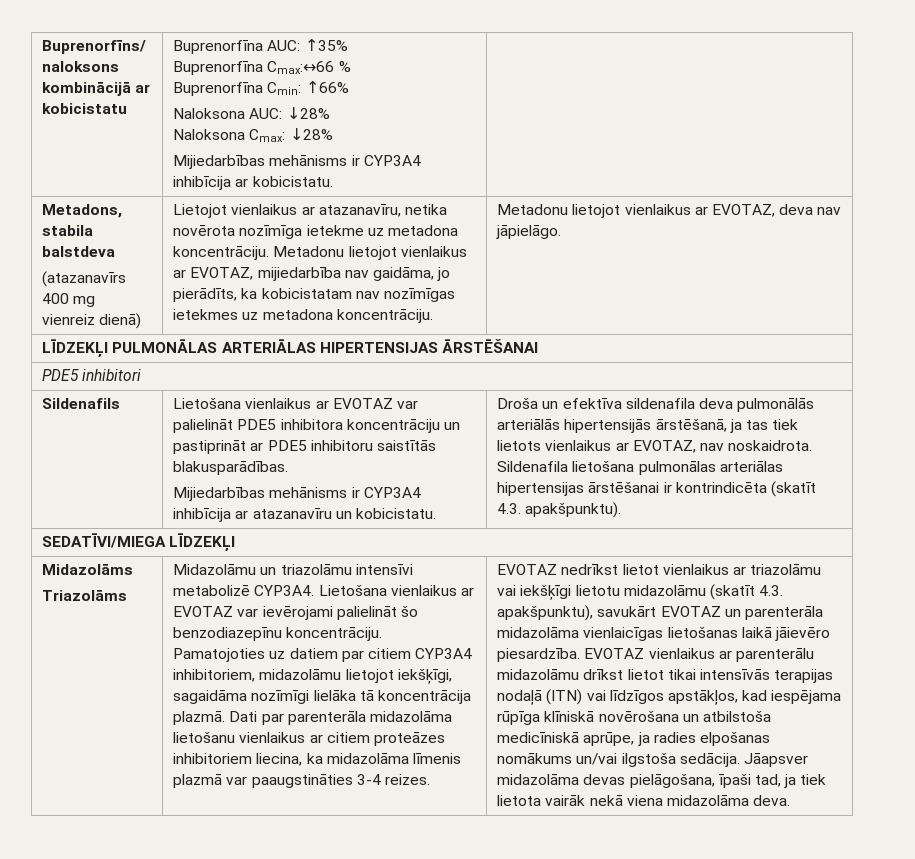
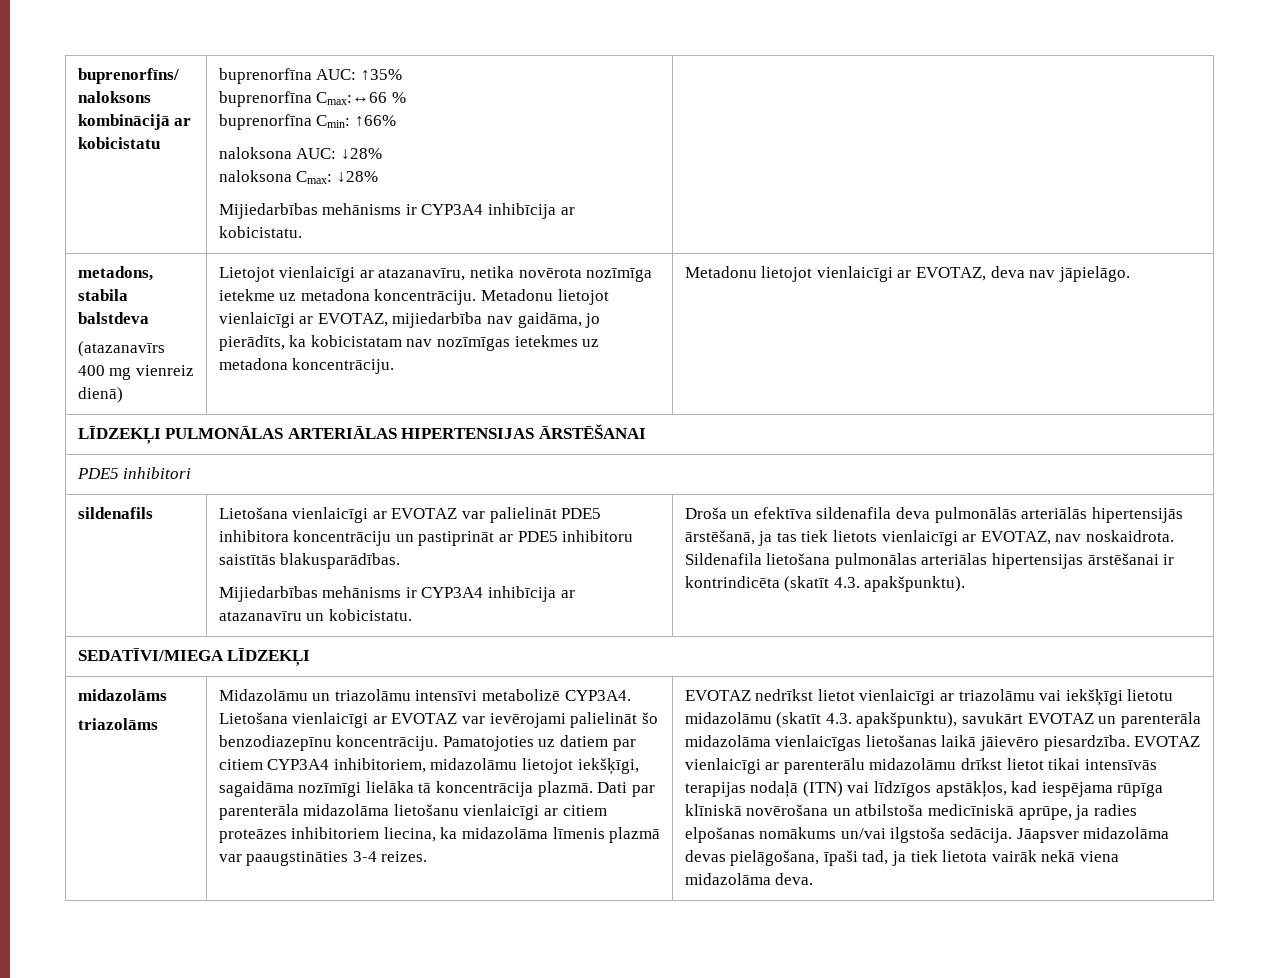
- Buprenorfīns/ naloksons kombinācijā ar kobicistatu | Buprenorfīna AUC: ↑35%
- Buprenorfīna Cmax:↔66 %
- Buprenorfīna Cmin: ↑66%
- Naloksona AUC: ↓28%
- Naloksona Cmax: ↓28%
+ buprenorfīns/ naloksons kombinācijā ar kobicistatu | buprenorfīna AUC: ↑35%
+ buprenorfīna Cmax:↔66 %
+ buprenorfīna Cmin: ↑66%
+ naloksona AUC: ↓28%
+ naloksona Cmax: ↓28%
- Metadons, stabila balstdeva
+ metadons, stabila balstdeva
- Lietojot vienlaikus ar atazanavīru, netika novērota nozīmīga ietekme uz metadona koncentrāciju.
+ Lietojot vienlaicīgi ar atazanavīru, netika novērota nozīmīga ietekme uz metadona koncentrāciju.
- Metadonu lietojot vienlaikus ar EVOTAZ, mijiedarbība nav gaidāma, jo pierādīts, ka kobicistatam nav nozīmīgas ietekmes uz metadona koncentrāciju.
+ Metadonu lietojot vienlaicīgi ar EVOTAZ, mijiedarbība nav gaidāma, jo pierādīts, ka kobicistatam nav nozīmīgas ietekmes uz metadona koncentrāciju.
- Metadonu lietojot vienlaikus ar EVOTAZ, deva nav jāpielāgo.
+ Metadonu lietojot vienlaicīgi ar EVOTAZ, deva nav jāpielāgo.
- Sildenafils | Lietošana vienlaikus ar EVOTAZ var palielināt PDE5 inhibitora koncentrāciju un pastiprināt ar PDE5 inhibitoru saistītās blakusparādības.
+ sildenafils | Lietošana vienlaicīgi ar EVOTAZ var palielināt PDE5 inhibitora koncentrāciju un pastiprināt ar PDE5 inhibitoru saistītās blakusparādības.
- Droša un efektīva sildenafila deva pulmonālās arteriālās hipertensijās ārstēšanā, ja tas tiek lietots vienlaikus ar EVOTAZ, nav noskaidrota.
+ Droša un efektīva sildenafila deva pulmonālās arteriālās hipertensijās ārstēšanā, ja tas tiek lietots vienlaicīgi ar EVOTAZ, nav noskaidrota.
- Midazolāms
- Triazolāms
+ midazolāms
+ triazolāms
- Lietošana vienlaikus ar EVOTAZ var ievērojami palielināt šo benzodiazepīnu koncentrāciju.
+ Lietošana vienlaicīgi ar EVOTAZ var ievērojami palielināt šo benzodiazepīnu koncentrāciju.
- Dati par parenterāla midazolāma lietošanu vienlaikus ar citiem proteāzes inhibitoriem liecina, ka midazolāma līmenis plazmā var paaugstināties 3-4 reizes.
+ Dati par parenterāla midazolāma lietošanu vienlaicīgi ar citiem proteāzes inhibitoriem liecina, ka midazolāma līmenis plazmā var paaugstināties 3-4 reizes.
- EVOTAZ nedrīkst lietot vienlaikus ar triazolāmu vai iekšķīgi lietotu midazolāmu (skatīt 4.3. apakšpunktu), savukārt EVOTAZ un parenterāla midazolāma vienlaicīgas lietošanas laikā jāievēro piesardzība.
+ EVOTAZ nedrīkst lietot vienlaicīgi ar triazolāmu vai iekšķīgi lietotu midazolāmu (skatīt 4.3. apakšpunktu), savukārt EVOTAZ un parenterāla midazolāma vienlaicīgas lietošanas laikā jāievēro piesardzība.
- EVOTAZ vienlaikus ar parenterālu midazolāmu drīkst lietot tikai intensīvās terapijas nodaļā (ITN) vai līdzīgos apstākļos, kad iespējama rūpīga klīniskā novērošana un atbilstoša medicīniskā aprūpe, ja radies elpošanas nomākums un/vai ilgstoša sedācija.
+ EVOTAZ vienlaicīgi ar parenterālu midazolāmu drīkst lietot tikai intensīvās terapijas nodaļā (ITN) vai līdzīgos apstākļos, kad iespējama rūpīga klīniskā novērošana un atbilstoša medicīniskā aprūpe, ja radies elpošanas nomākums un/vai ilgstoša sedācija.

